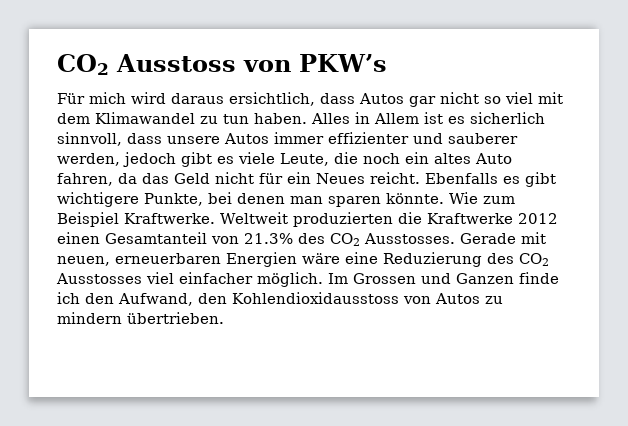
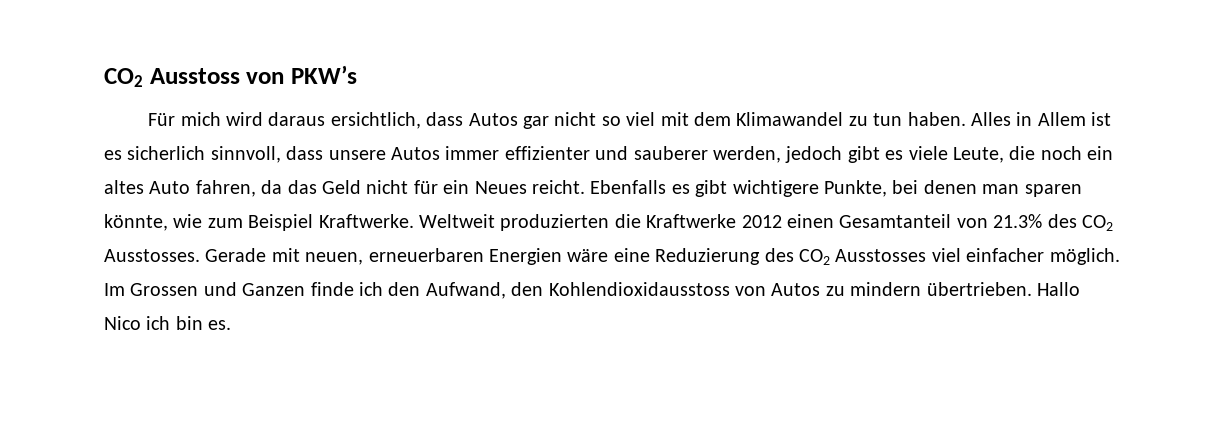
- Ebenfalls es gibt wichtigere Punkte, bei denen man sparen könnte. Wie zum Beispiel Kraftwerke.
+ Ebenfalls es gibt wichtigere Punkte, bei denen man sparen könnte, wie zum Beispiel Kraftwerke.
+ Hallo Nico ich bin es.

